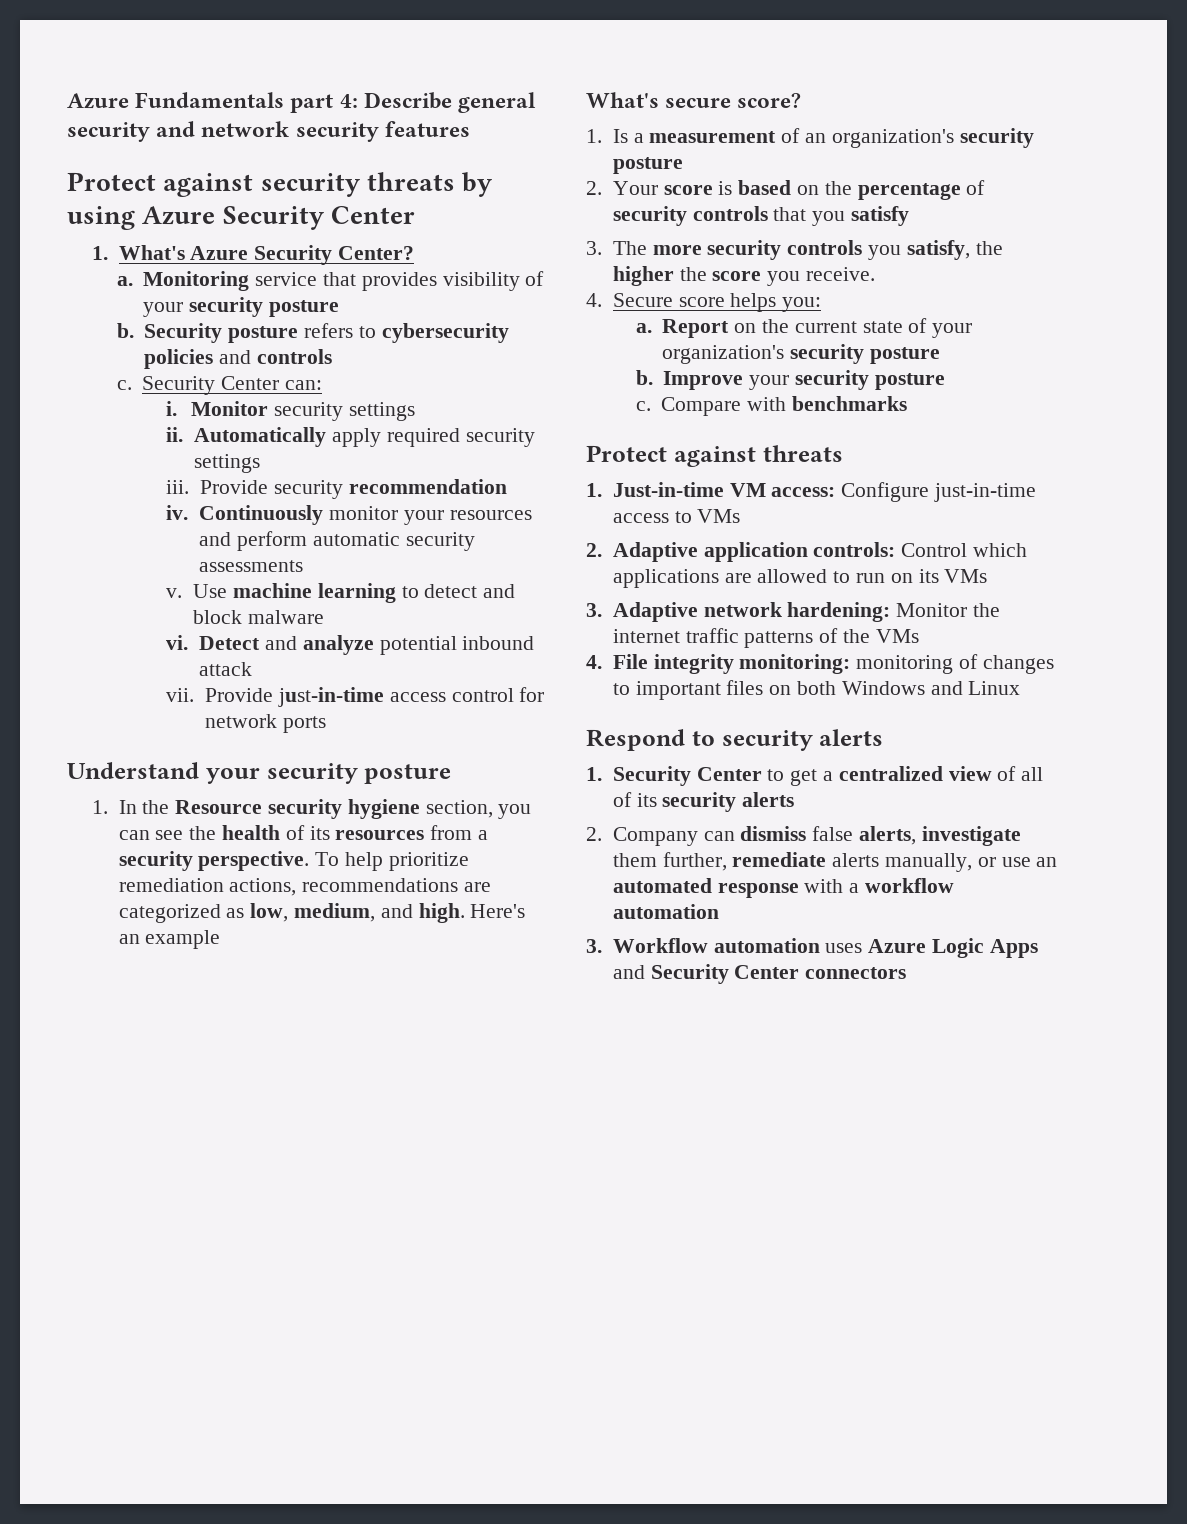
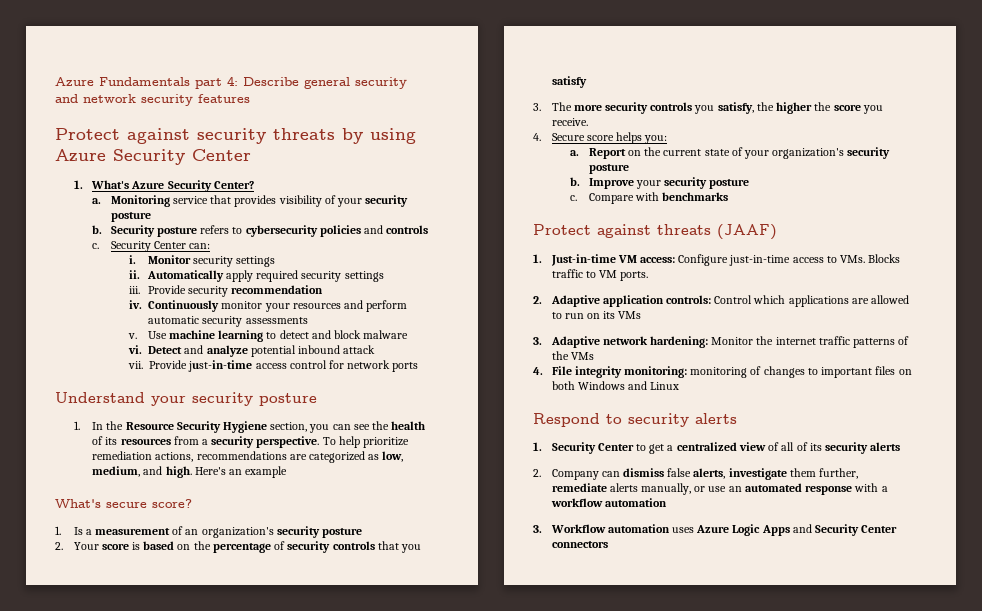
- 1. In the Resource security hygiene section, you can see the health of its resources from a security perspective.
+ 1. In the Resource Security Hygiene section, you can see the health of its resources from a security perspective.
- Protect against threats
+ Protect against threats (JAAF)
- 1. Just-in-time VM access: Configure just-in-time access to VMs
+ 1. Just-in-time VM access: Configure just-in-time access to VMs. Blocks traffic to VM ports.

